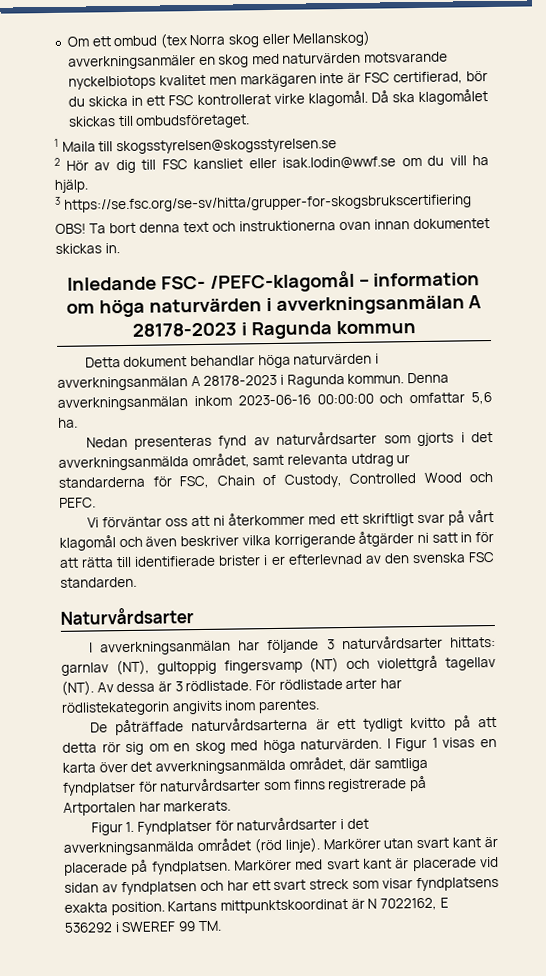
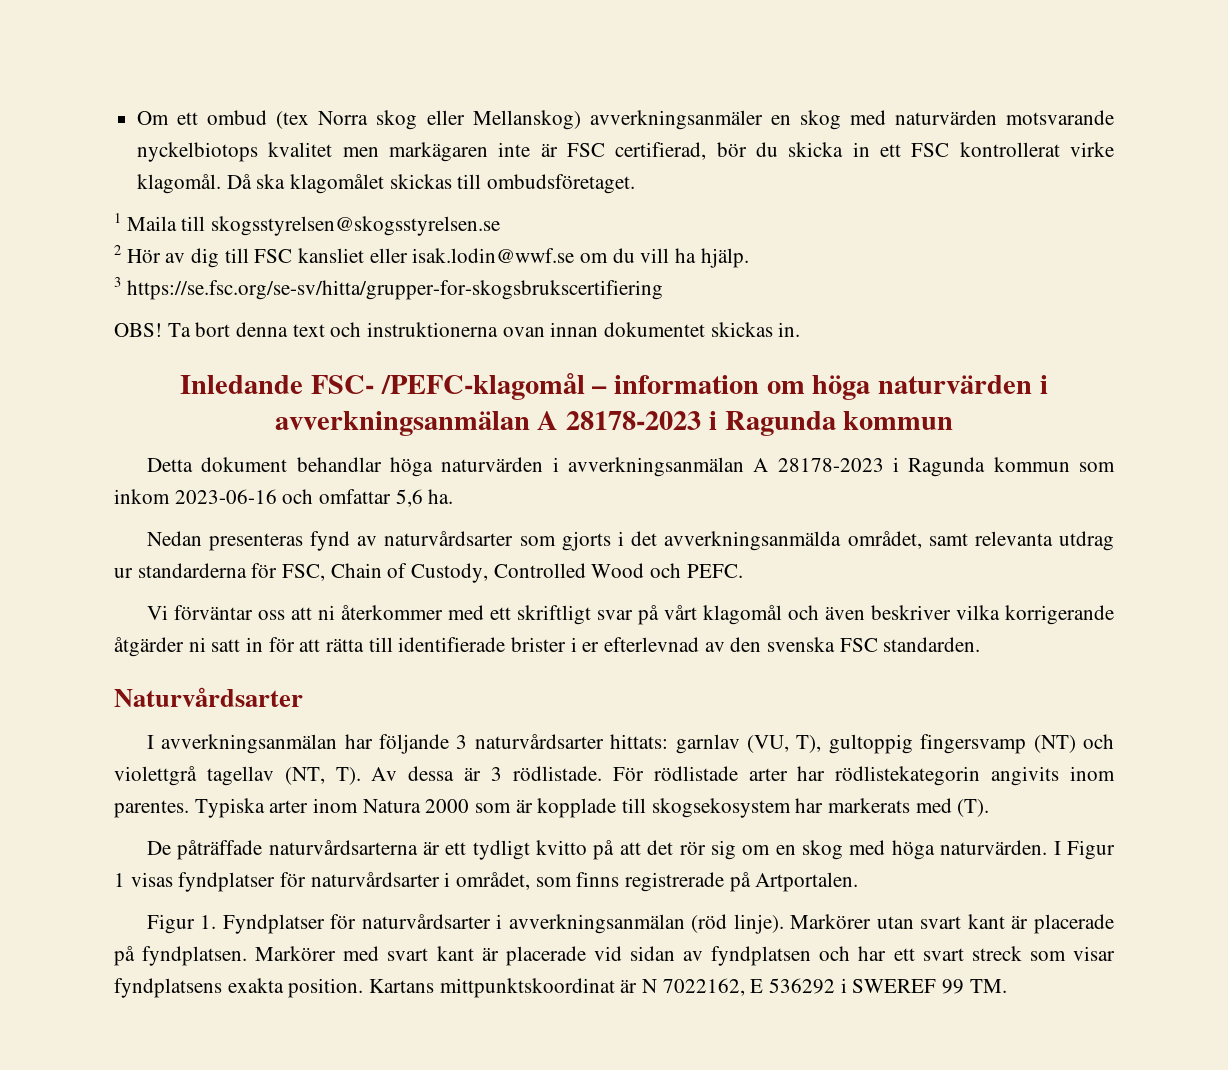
- Detta dokument behandlar höga naturvärden i avverkningsanmälan A 28178-2023 i Ragunda kommun. Denna avverkningsanmälan inkom 2023-06-16 00:00:00 och omfattar 5,6 ha.
+ Detta dokument behandlar höga naturvärden i avverkningsanmälan A 28178-2023 i Ragunda kommun som inkom 2023-06-16 och omfattar 5,6 ha.
- I avverkningsanmälan har följande 3 naturvårdsarter hittats: garnlav (NT), gultoppig fingersvamp (NT) och violettgrå tagellav (NT). Av dessa är 3 rödlistade.
+ I avverkningsanmälan har följande 3 naturvårdsarter hittats: garnlav (VU, T), gultoppig fingersvamp (NT) och violettgrå tagellav (NT, T). Av dessa är 3 rödlistade.
+ Typiska arter inom Natura 2000 som är kopplade till skogsekosystem har markerats med (T).
- De påträffade naturvårdsarterna är ett tydligt kvitto på att detta rör sig om en skog med höga naturvärden.
+ De påträffade naturvårdsarterna är ett tydligt kvitto på att det rör sig om en skog med höga naturvärden.
- I Figur 1 visas en karta över det avverkningsanmälda området, där samtliga fyndplatser för naturvårdsarter som finns registrerade på Artportalen har markerats.
+ I Figur 1 visas fyndplatser för naturvårdsarter i området, som finns registrerade på Artportalen.
- Figur 1. Fyndplatser för naturvårdsarter i det avverkningsanmälda området (röd linje).
+ Figur 1. Fyndplatser för naturvårdsarter i avverkningsanmälan (röd linje).

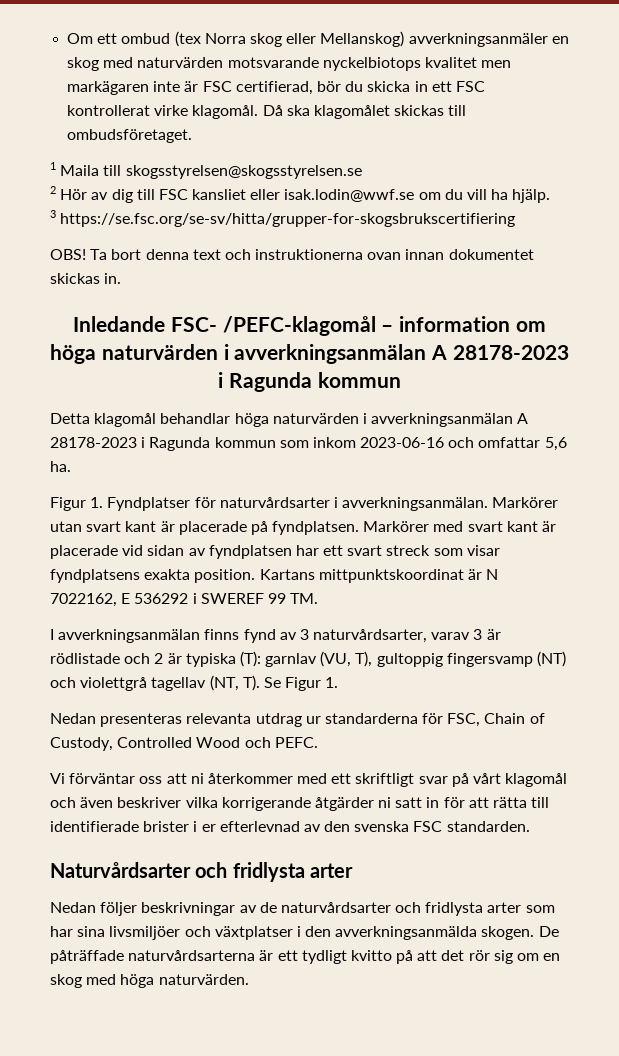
- Detta dokument behandlar höga naturvärden i avverkningsanmälan A 28178-2023 i Ragunda kommun som inkom 2023-06-16 och omfattar 5,6 ha.
+ Detta klagomål behandlar höga naturvärden i avverkningsanmälan A 28178-2023 i Ragunda kommun som inkom 2023-06-16 och omfattar 5,6 ha.
- Nedan presenteras fynd av naturvårdsarter som gjorts i det avverkningsanmälda området, samt relevanta utdrag ur standarderna för FSC, Chain of Custody, Controlled Wood och PEFC.
+ Figur 1. Fyndplatser för naturvårdsarter i avverkningsanmälan. Markörer utan svart kant är placerade på fyndplatsen. Markörer med svart kant är placerade vid sidan av fyndplatsen har ett svart streck som visar fyndplatsens exakta position. Kartans mittpunktskoordinat är N 7022162, E 536292 i SWEREF 99 TM.
+ I avverkningsanmälan finns fynd av 3 naturvårdsarter, varav 3 är rödlistade och 2 är typiska (T): garnlav (VU, T), gultoppig fingersvamp (NT) och violettgrå tagellav (NT, T). Se Figur 1.
+ Nedan presenteras relevanta utdrag ur standarderna för FSC, Chain of Custody, Controlled Wood och PEFC.
- Naturvårdsarter
- I avverkningsanmälan har följande 3 naturvårdsarter hittats: garnlav (VU, T), gultoppig fingersvamp (NT) och violettgrå tagellav (NT, T). Av dessa är 3 rödlistade. För rödlistade arter har rödlistekategorin angivits inom parentes. Typiska arter inom Natura 2000 som är kopplade till skogsekosystem har markerats med (T).
- De påträffade naturvårdsarterna är ett tydligt kvitto på att det rör sig om en skog med höga naturvärden. I Figur 1 visas fyndplatser för naturvårdsarter i området, som finns registrerade på Artportalen.
- Figur 1. Fyndplatser för naturvårdsarter i avverkningsanmälan (röd linje). Markörer utan svart kant är placerade på fyndplatsen. Markörer med svart kant är placerade vid sidan av fyndplatsen och har ett svart streck som visar fyndplatsens exakta position. Kartans mittpunktskoordinat är N 7022162, E 536292 i SWEREF 99 TM.
+ Naturvårdsarter och fridlysta arter
+ Nedan följer beskrivningar av de naturvårdsarter och fridlysta arter som har sina livsmiljöer och växtplatser i den avverkningsanmälda skogen. De påträffade naturvårdsarterna är ett tydligt kvitto på att det rör sig om en skog med höga naturvärden.

